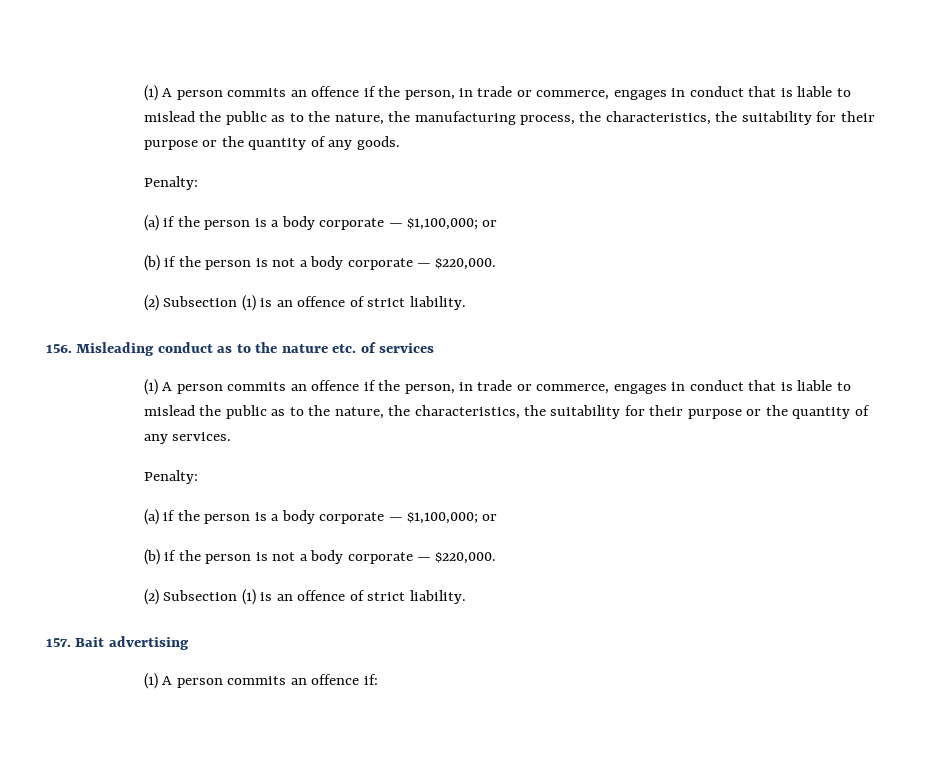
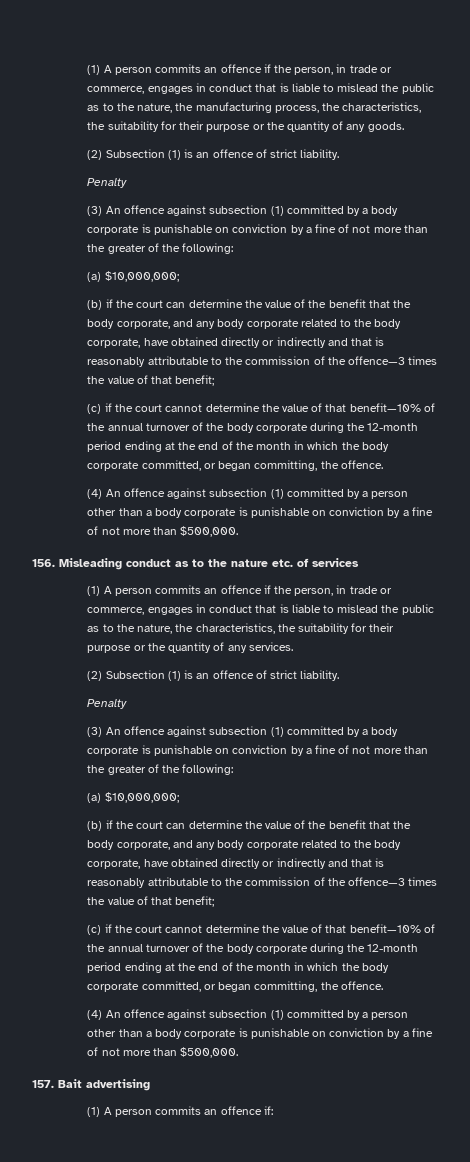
  (1) A person commits an offence if the person, in trade or commerce, engages in conduct that is liable to mislead the public as to the nature, the manufacturing process, the characteristics, the suitability for their purpose or the quantity of any goods.
- Penalty:
- (a) if the person is a body corporate — $1,100,000; or
- (b) if the person is not a body corporate — $220,000.
  (2) Subsection (1) is an offence of strict liability.
+ Penalty
+ (3) An offence against subsection (1) committed by a body corporate is punishable on conviction by a fine of not more than the greater of the following:
+ (a) $10,000,000;
+ (b) if the court can determine the value of the benefit that the body corporate, and any body corporate related to the body corporate, have obtained directly or indirectly and that is reasonably attributable to the commission of the offence—3 times the value of that benefit;
+ (c) if the court cannot determine the value of that benefit—10% of the annual turnover of the body corporate during the 12-month period ending at the end of the month in which the body corporate committed, or began committing, the offence.
+ (4) An offence against subsection (1) committed by a person other than a body corporate is punishable on conviction by a fine of not more than $500,000.
  (1) A person commits an offence if the person, in trade or commerce, engages in conduct that is liable to mislead the public as to the nature, the characteristics, the suitability for their purpose or the quantity of any services.
- Penalty:
- (a) if the person is a body corporate — $1,100,000; or
- (b) if the person is not a body corporate — $220,000.
  (2) Subsection (1) is an offence of strict liability.
+ Penalty
+ (3) An offence against subsection (1) committed by a body corporate is punishable on conviction by a fine of not more than the greater of the following:
+ (a) $10,000,000;
+ (b) if the court can determine the value of the benefit that the body corporate, and any body corporate related to the body corporate, have obtained directly or indirectly and that is reasonably attributable to the commission of the offence—3 times the value of that benefit;
+ (c) if the court cannot determine the value of that benefit—10% of the annual turnover of the body corporate during the 12-month period ending at the end of the month in which the body corporate committed, or began committing, the offence.
+ (4) An offence against subsection (1) committed by a person other than a body corporate is punishable on conviction by a fine of not more than $500,000.

